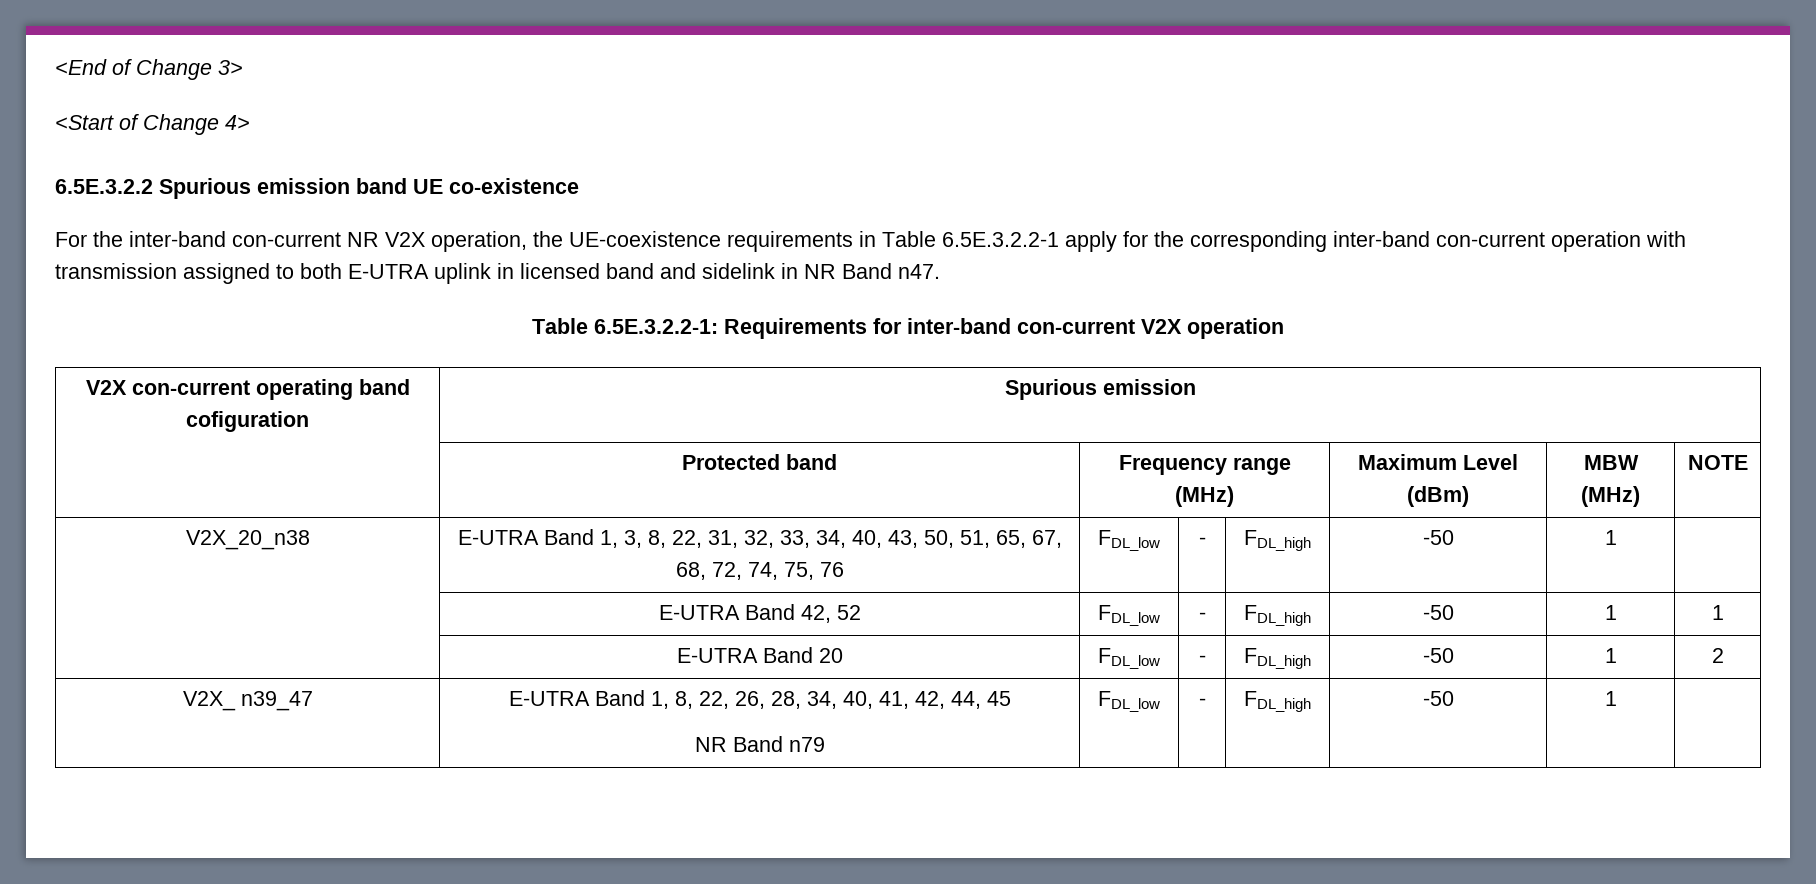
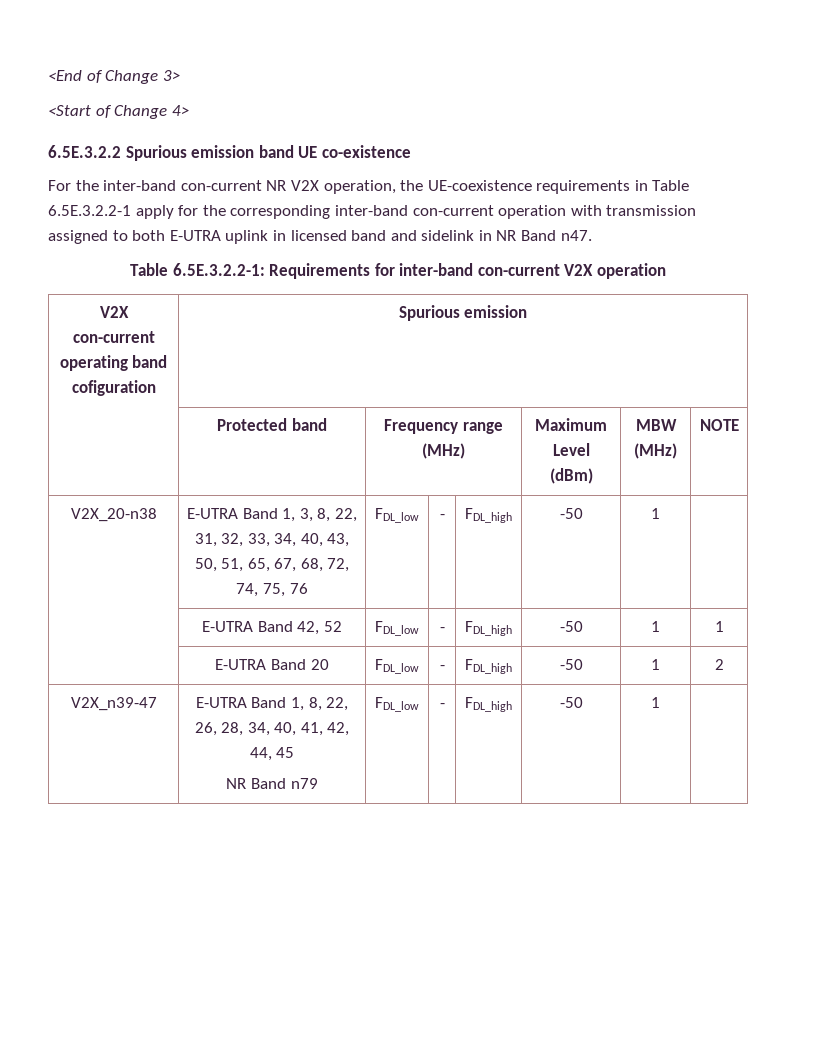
- V2X_20_n38 | E-UTRA Band 1, 3, 8, 22, 31, 32, 33, 34, 40, 43, 50, 51, 65, 67, 68, 72, 74, 75, 76 | FDL_low | - | FDL_high | -50 | 1 |
+ V2X_20-n38 | E-UTRA Band 1, 3, 8, 22, 31, 32, 33, 34, 40, 43, 50, 51, 65, 67, 68, 72, 74, 75, 76 | FDL_low | - | FDL_high | -50 | 1 |
- V2X_ n39_47 | E-UTRA Band 1, 8, 22, 26, 28, 34, 40, 41, 42, 44, 45
+ V2X_n39-47 | E-UTRA Band 1, 8, 22, 26, 28, 34, 40, 41, 42, 44, 45

